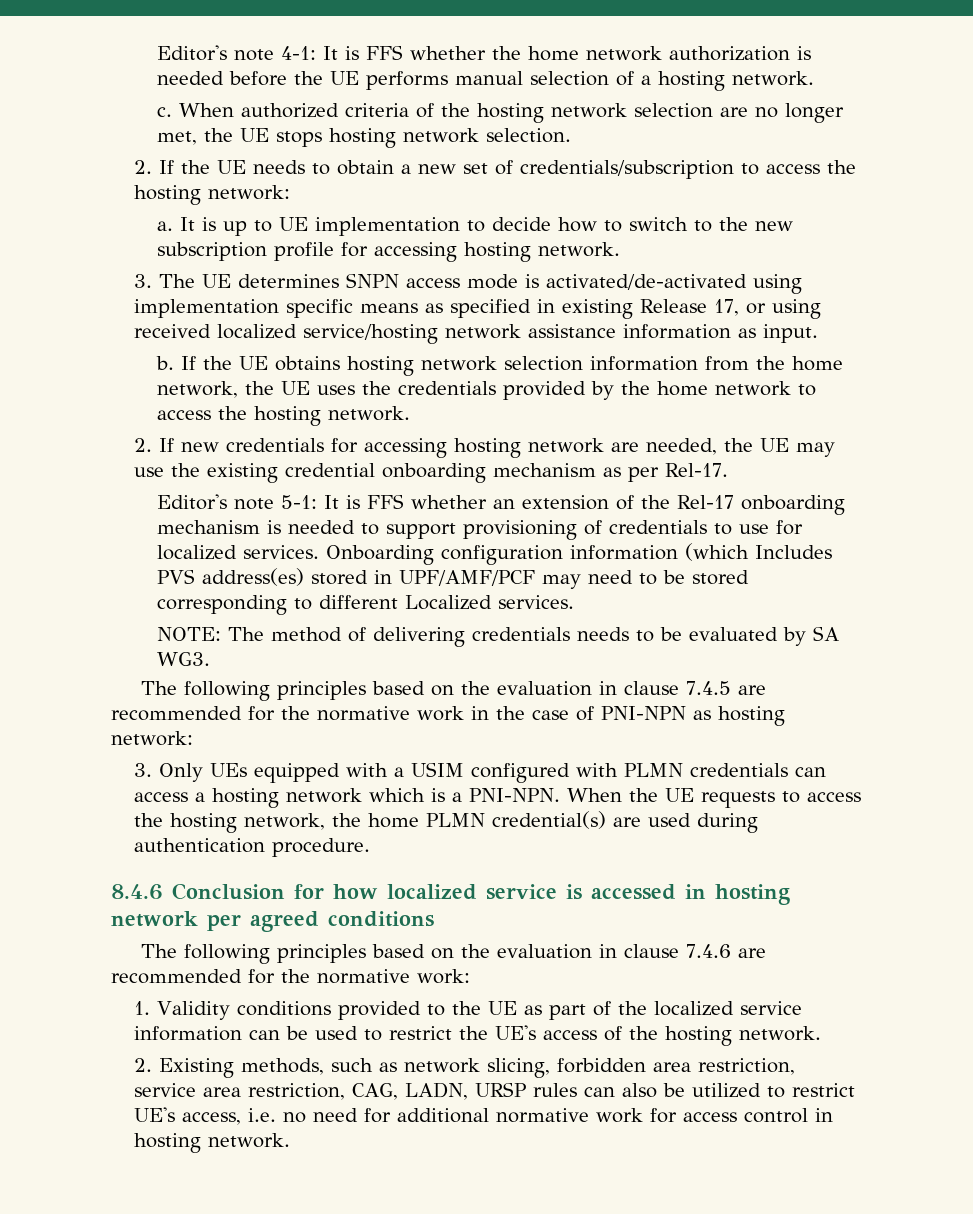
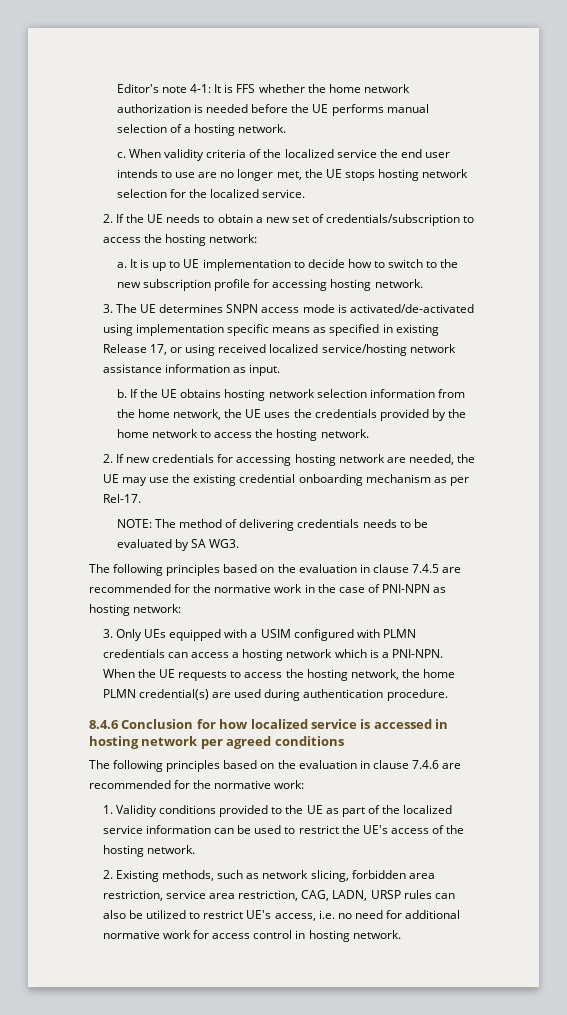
- When authorized criteria of the hosting network selection are no longer met, the UE stops hosting network selection.
+ When validity criteria of the localized service the end user intends to use are no longer met, the UE stops hosting network selection for the localized service.
- Editor's note 5-1: It is FFS whether an extension of the Rel-17 onboarding mechanism is needed to support provisioning of credentials to use for localized services. Onboarding configuration information (which Includes PVS address(es) stored in UPF/AMF/PCF may need to be stored corresponding to different Localized services.

